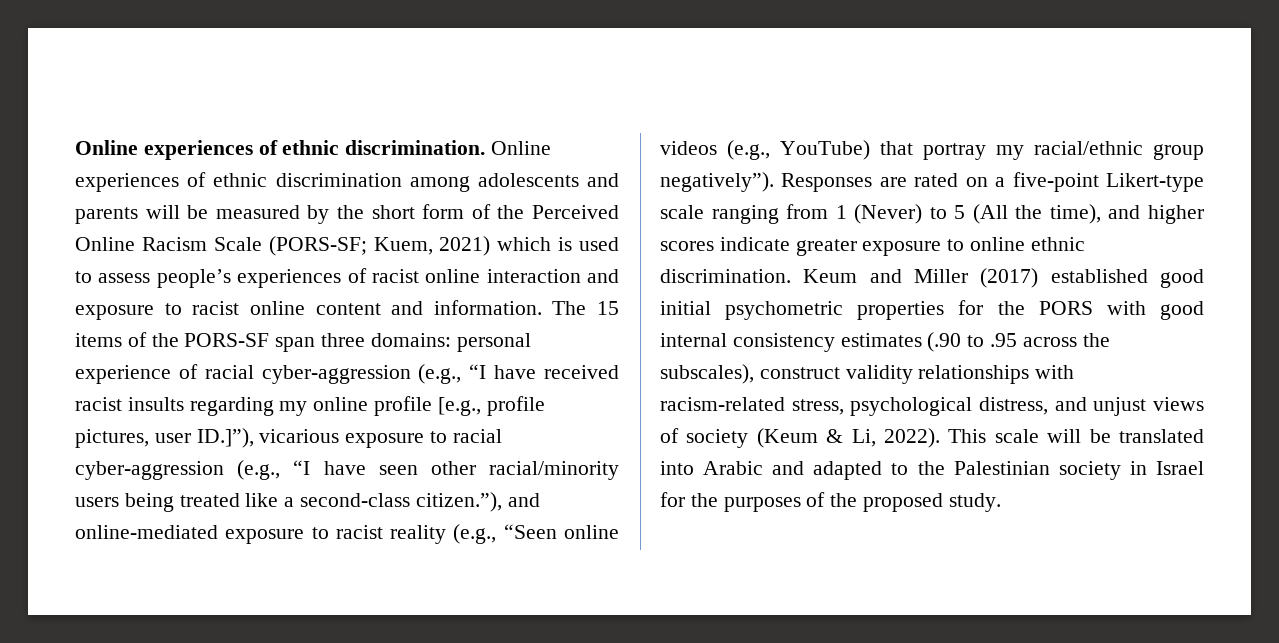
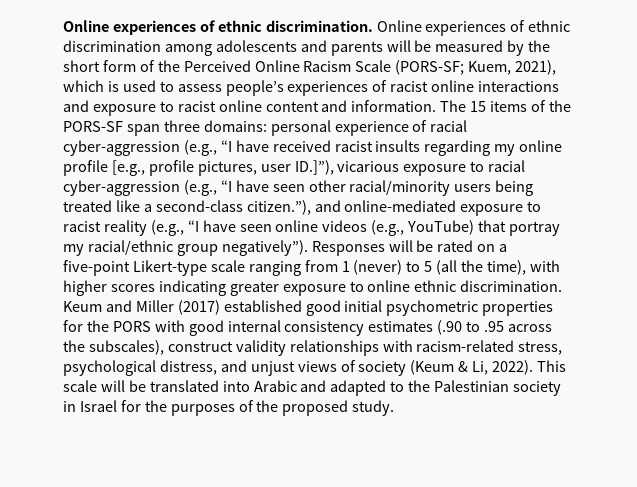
- Online experiences of ethnic discrimination among adolescents and parents will be measured by the short form of the Perceived Online Racism Scale (PORS-SF; Kuem, 2021) which is used to assess people’s experiences of racist online interaction and exposure to racist online content and information.
+ Online experiences of ethnic discrimination among adolescents and parents will be measured by the short form of the Perceived Online Racism Scale (PORS-SF; Kuem, 2021), which is used to assess people’s experiences of racist online interactions and exposure to racist online content and information.
- personal experience of racial cyber-aggression (e.g., “I have received racist insults regarding my online profile [e.g., profile pictures, user ID.]”), vicarious exposure to racial cyber-aggression (e.g., “I have seen other racial/minority users being treated like a second-class citizen.”), and online-mediated exposure to racist reality (e.g., “Seen online videos (e.g., YouTube) that portray my racial/ethnic group negatively”).
+ personal experience of racial cyber-aggression (e.g., “I have received racist insults regarding my online profile [e.g., profile pictures, user ID.]”), vicarious exposure to racial cyber-aggression (e.g., “I have seen other racial/minority users being treated like a second-class citizen.”), and online-mediated exposure to racist reality (e.g., “I have seen online videos (e.g., YouTube) that portray my racial/ethnic group negatively”).
- Responses are rated on a five-point Likert-type scale ranging from 1 (Never) to 5 (All the time), and higher scores indicate greater exposure to online ethnic discrimination.
+ Responses will be rated on a five-point Likert-type scale ranging from 1 (never) to 5 (all the time), with higher scores indicating greater exposure to online ethnic discrimination.

